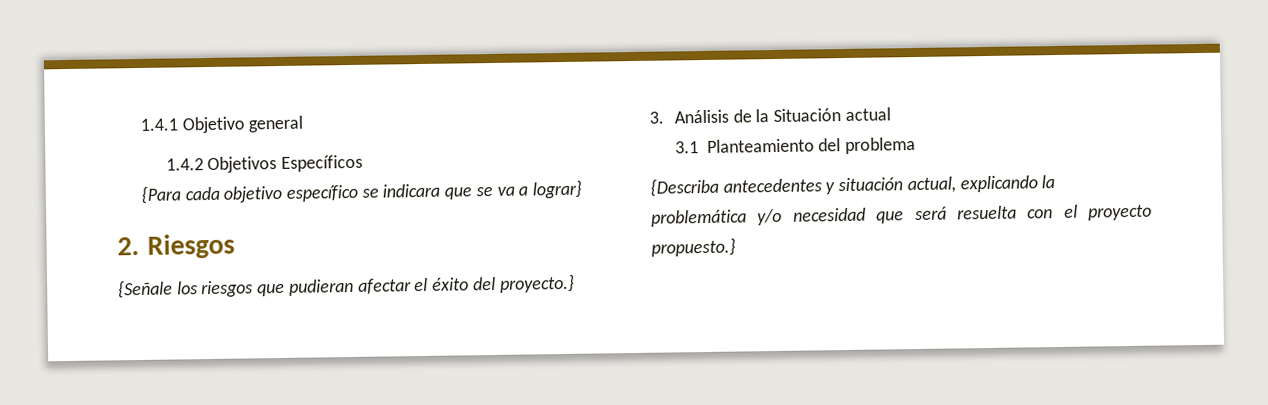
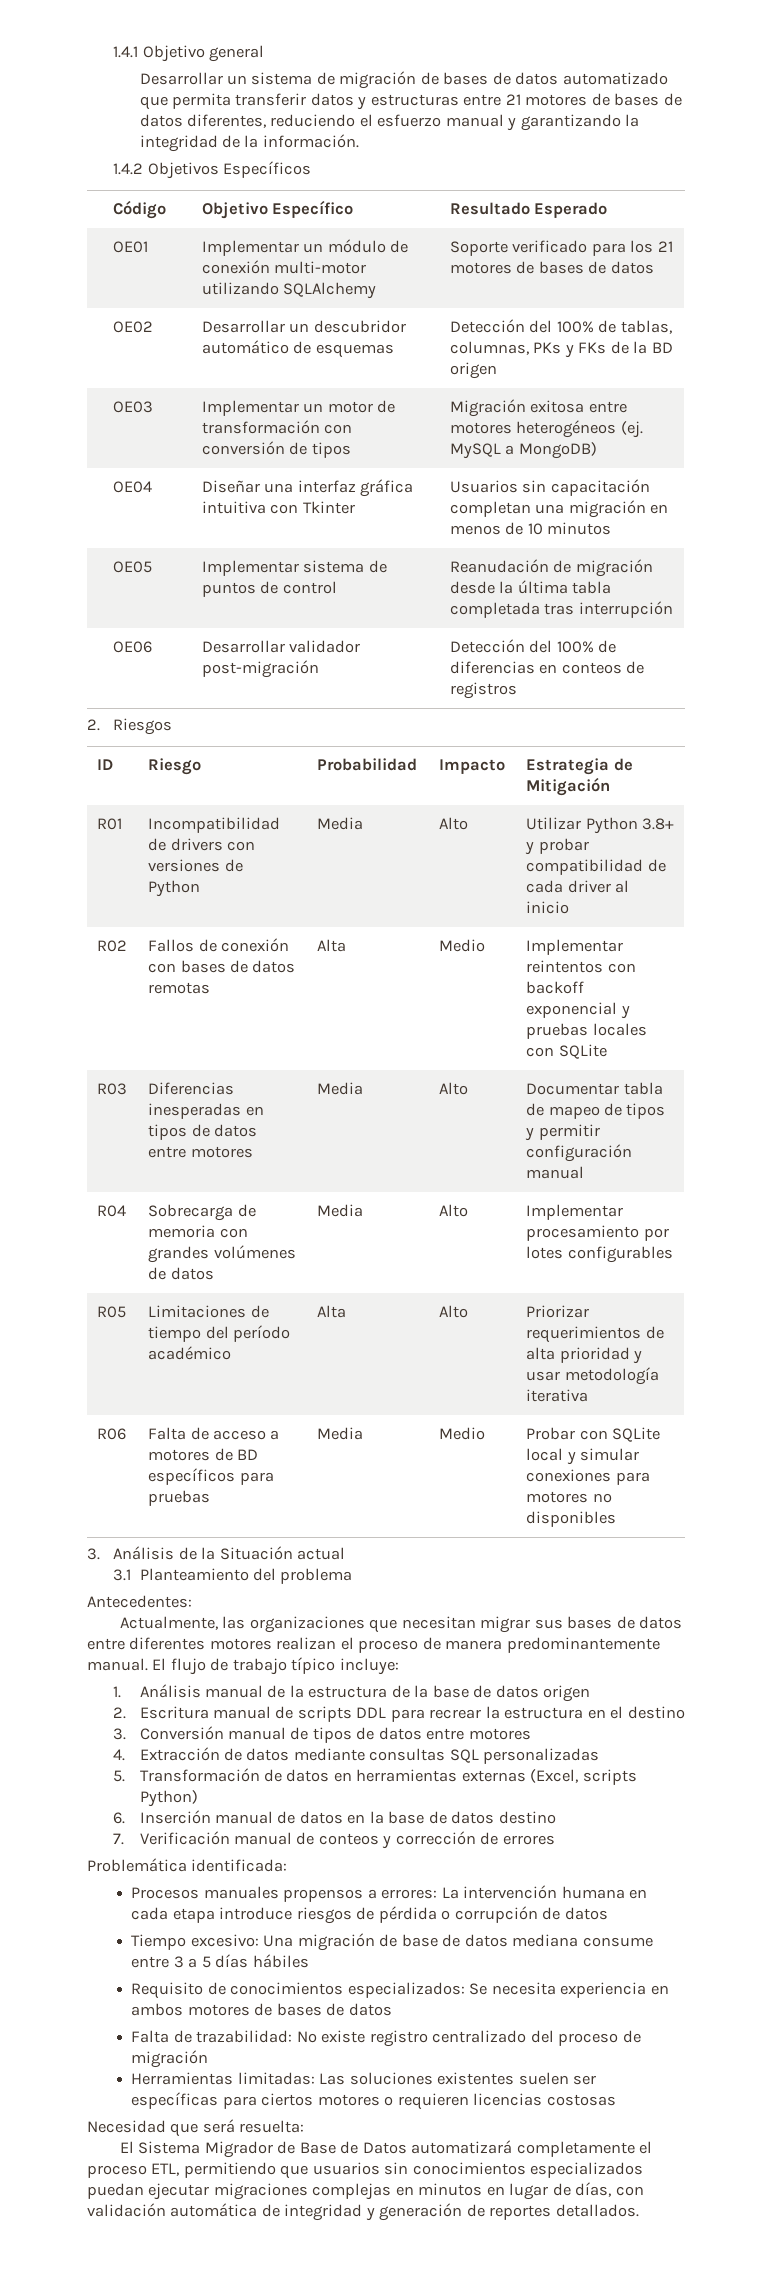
+ Desarrollar un sistema de migración de bases de datos automatizado que permita transferir datos y estructuras entre 21 motores de bases de datos diferentes, reduciendo el esfuerzo manual y garantizando la integridad de la información.
  1.4.2 Objetivos Específicos
- {Para cada objetivo específico se indicara que se va a lograr}
+ Código | Objetivo Específico | Resultado Esperado
+ OE01 | Implementar un módulo de conexión multi-motor utilizando SQLAlchemy | Soporte verificado para los 21 motores de bases de datos
+ OE02 | Desarrollar un descubridor automático de esquemas | Detección del 100% de tablas, columnas, PKs y FKs de la BD origen
+ OE03 | Implementar un motor de transformación con conversión de tipos | Migración exitosa entre motores heterogéneos (ej. MySQL a MongoDB)
+ OE04 | Diseñar una interfaz gráfica intuitiva con Tkinter | Usuarios sin capacitación completan una migración en menos de 10 minutos
+ OE05 | Implementar sistema de puntos de control | Reanudación de migración desde la última tabla completada tras interrupción
+ OE06 | Desarrollar validador post-migración | Detección del 100% de diferencias en conteos de registros
  2. Riesgos
- {Señale los riesgos que pudieran afectar el éxito del proyecto.}
+ ID | Riesgo | Probabilidad | Impacto | Estrategia de Mitigación
+ R01 | Incompatibilidad de drivers con versiones de Python | Media | Alto | Utilizar Python 3.8+ y probar compatibilidad de cada driver al inicio
+ R02 | Fallos de conexión con bases de datos remotas | Alta | Medio | Implementar reintentos con backoff exponencial y pruebas locales con SQLite
+ R03 | Diferencias inesperadas en tipos de datos entre motores | Media | Alto | Documentar tabla de mapeo de tipos y permitir configuración manual
+ R04 | Sobrecarga de memoria con grandes volúmenes de datos | Media | Alto | Implementar procesamiento por lotes configurables
+ R05 | Limitaciones de tiempo del período académico | Alta | Alto | Priorizar requerimientos de alta prioridad y usar metodología iterativa
+ R06 | Falta de acceso a motores de BD específicos para pruebas | Media | Medio | Probar con SQLite local y simular conexiones para motores no disponibles
- {Describa antecedentes y situación actual, explicando la problemática y/o necesidad que será resuelta con el proyecto propuesto.}
+ Antecedentes:
+ Actualmente, las organizaciones que necesitan migrar sus bases de datos entre diferentes motores realizan el proceso de manera predominantemente manual. El flujo de trabajo típico incluye:
+ 1. Análisis manual de la estructura de la base de datos origen
+ 2. Escritura manual de scripts DDL para recrear la estructura en el destino
+ 3. Conversión manual de tipos de datos entre motores
+ 4. Extracción de datos mediante consultas SQL personalizadas
+ 5. Transformación de datos en herramientas externas (Excel, scripts Python)
+ 6. Inserción manual de datos en la base de datos destino
+ 7. Verificación manual de conteos y corrección de errores
+ Problemática identificada:
+ Procesos manuales propensos a errores: La intervención humana en cada etapa introduce riesgos de pérdida o corrupción de datos
+ Tiempo excesivo: Una migración de base de datos mediana consume entre 3 a 5 días hábiles
+ Requisito de conocimientos especializados: Se necesita experiencia en ambos motores de bases de datos
+ Falta de trazabilidad: No existe registro centralizado del proceso de migración
+ Herramientas limitadas: Las soluciones existentes suelen ser específicas para ciertos motores o requieren licencias costosas
+ Necesidad que será resuelta:
+ El Sistema Migrador de Base de Datos automatizará completamente el proceso ETL, permitiendo que usuarios sin conocimientos especializados puedan ejecutar migraciones complejas en minutos en lugar de días, con validación automática de integridad y generación de reportes detallados.

